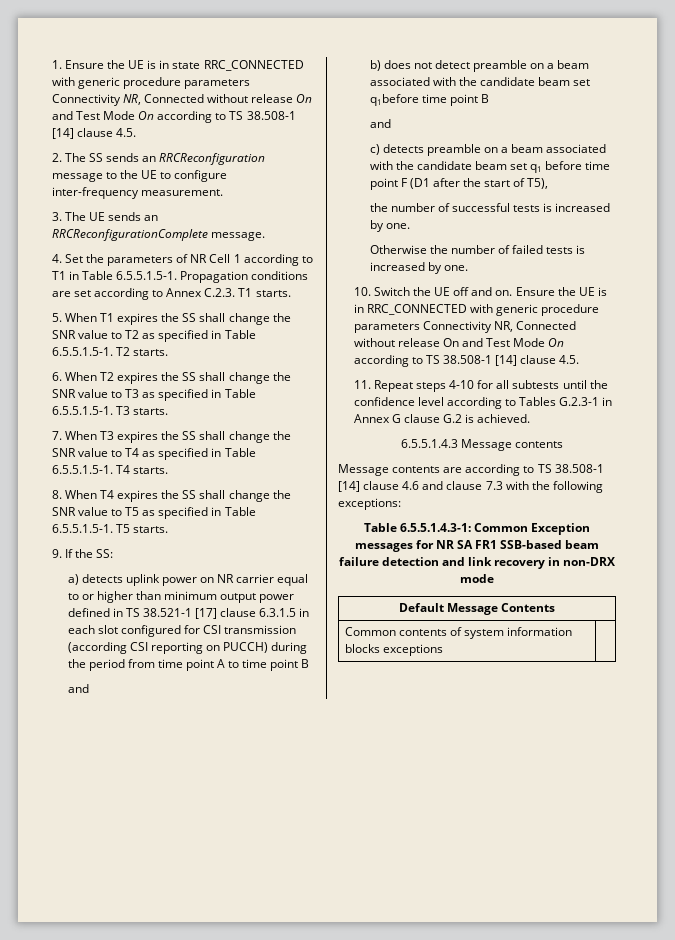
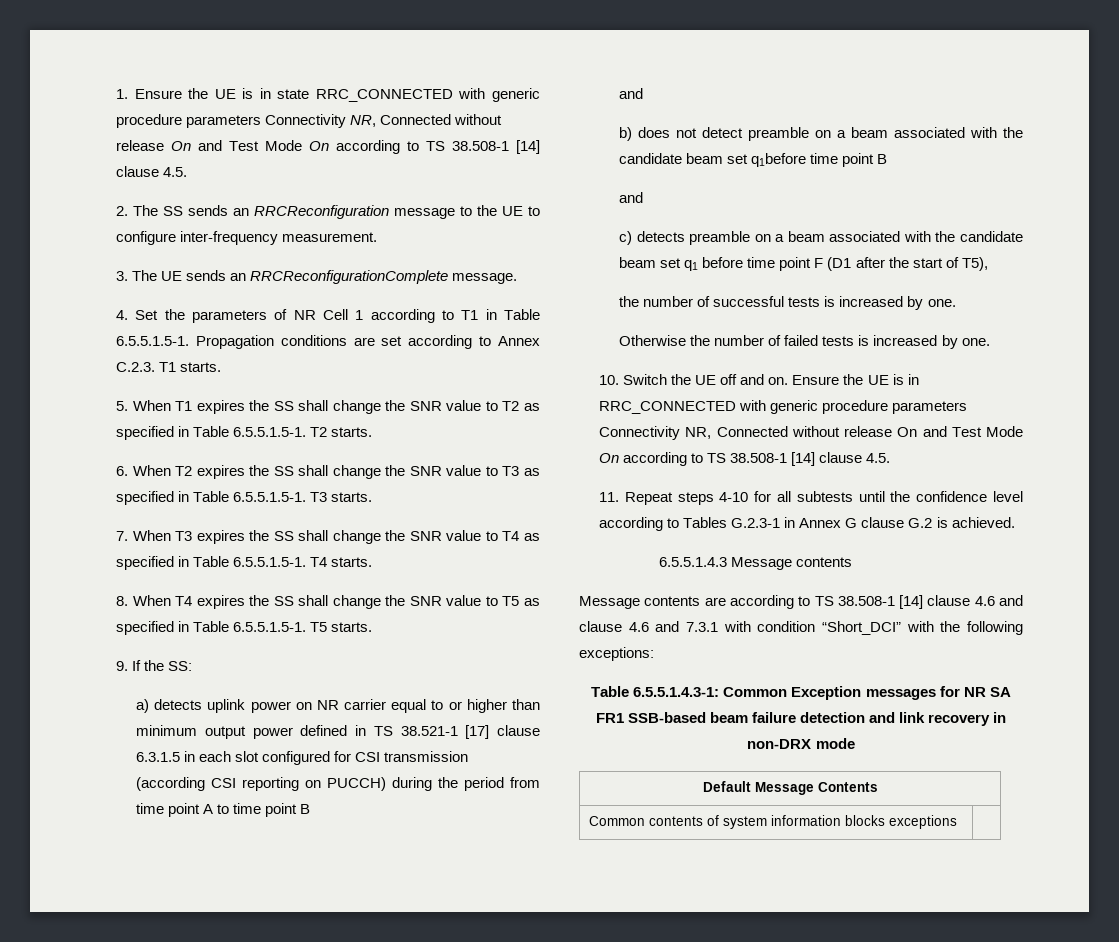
- Message contents are according to TS 38.508-1 [14] clause 4.6 and clause 7.3 with the following exceptions:
+ Message contents are according to TS 38.508-1 [14] clause 4.6 and clause 4.6 and 7.3.1 with condition “Short_DCI” with the following exceptions:

